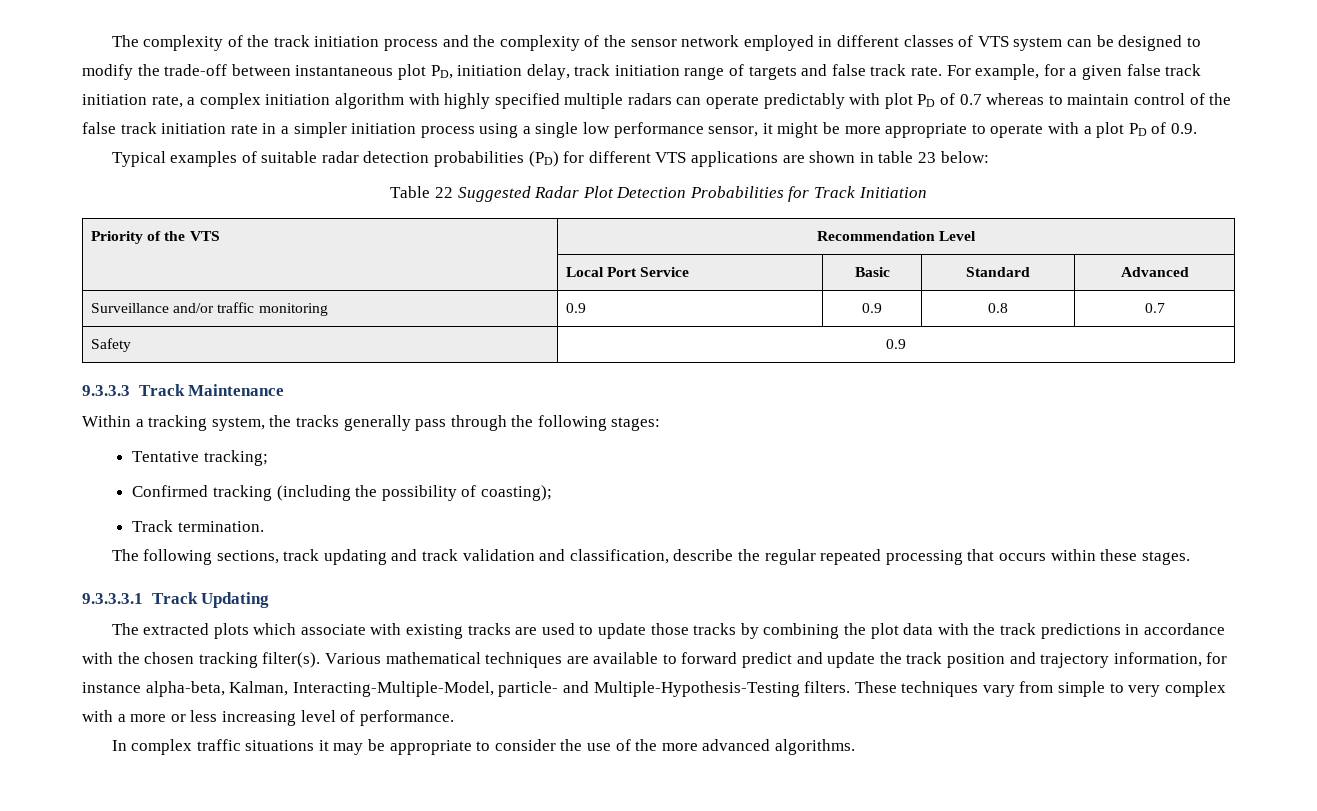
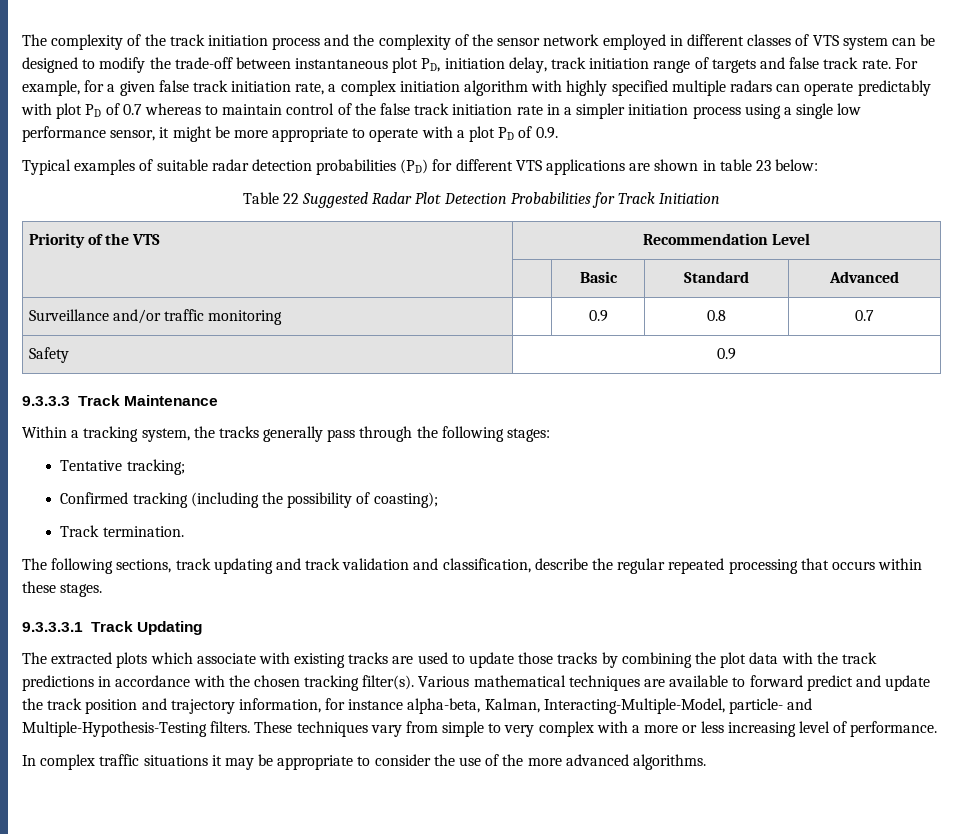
- | Local Port Service | Basic | Standard | Advanced
+ | | Basic | Standard | Advanced
- Surveillance and/or traffic monitoring | 0.9 | 0.9 | 0.8 | 0.7
+ Surveillance and/or traffic monitoring | | 0.9 | 0.8 | 0.7

